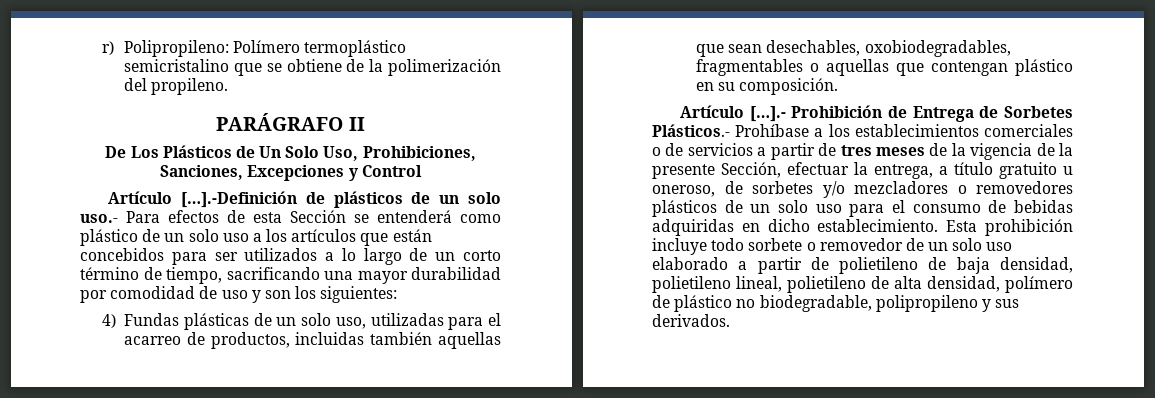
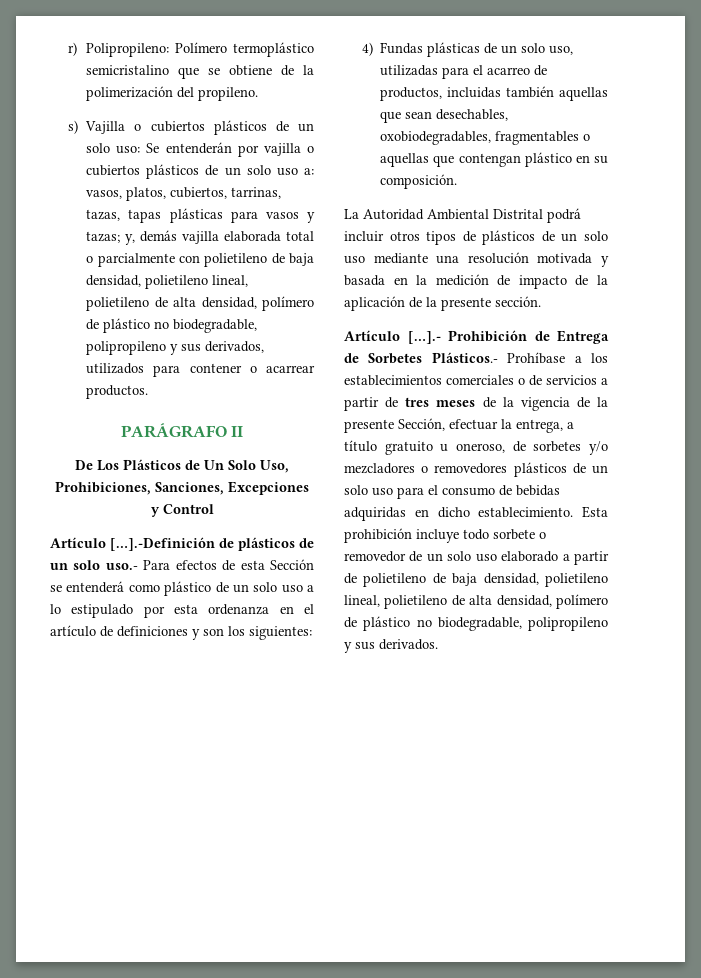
+ s) Vajilla o cubiertos plásticos de un solo uso: Se entenderán por vajilla o cubiertos plásticos de un solo uso a: vasos, platos, cubiertos, tarrinas, tazas, tapas plásticas para vasos y tazas; y, demás vajilla elaborada total o parcialmente con polietileno de baja densidad, polietileno lineal, polietileno de alta densidad, polímero de plástico no biodegradable, polipropileno y sus derivados, utilizados para contener o acarrear productos.
- Artículo […].-Definición de plásticos de un solo uso.- Para efectos de esta Sección se entenderá como plástico de un solo uso a los artículos que están concebidos para ser utilizados a lo largo de un corto término de tiempo, sacrificando una mayor durabilidad por comodidad de uso y son los siguientes:
+ Artículo […].-Definición de plásticos de un solo uso.- Para efectos de esta Sección se entenderá como plástico de un solo uso a lo estipulado por esta ordenanza en el artículo de definiciones y son los siguientes:
+ La Autoridad Ambiental Distrital podrá incluir otros tipos de plásticos de un solo uso mediante una resolución motivada y basada en la medición de impacto de la aplicación de la presente sección.

